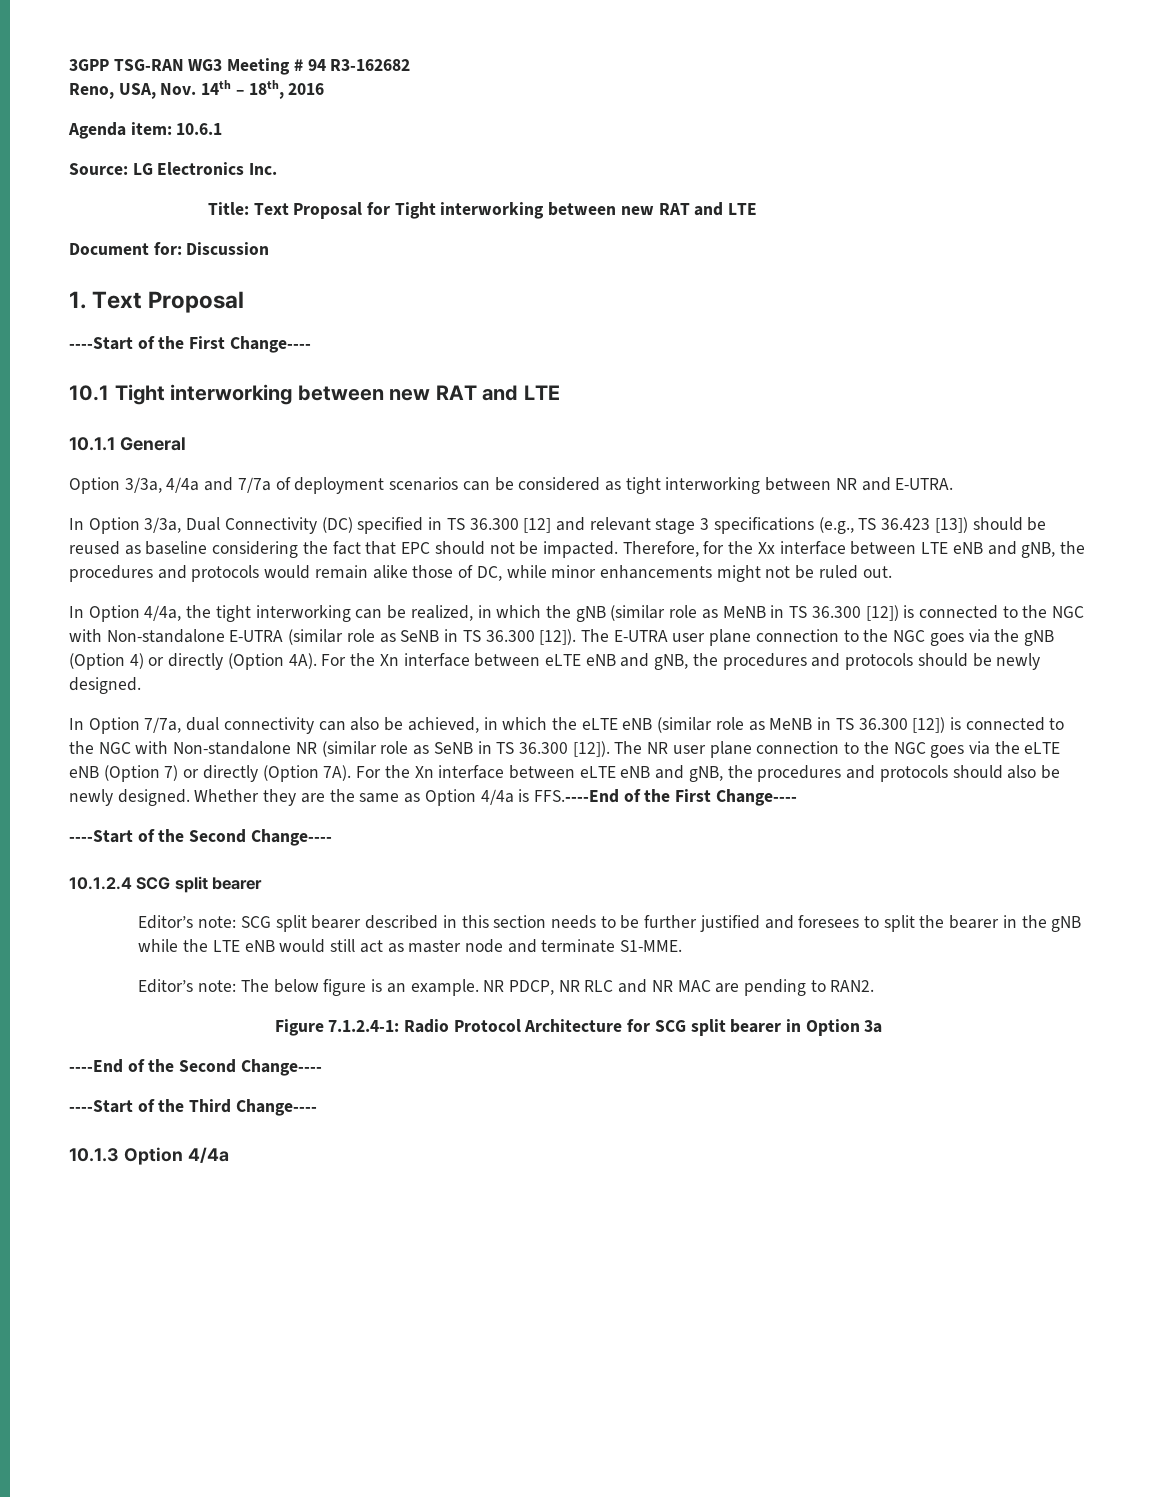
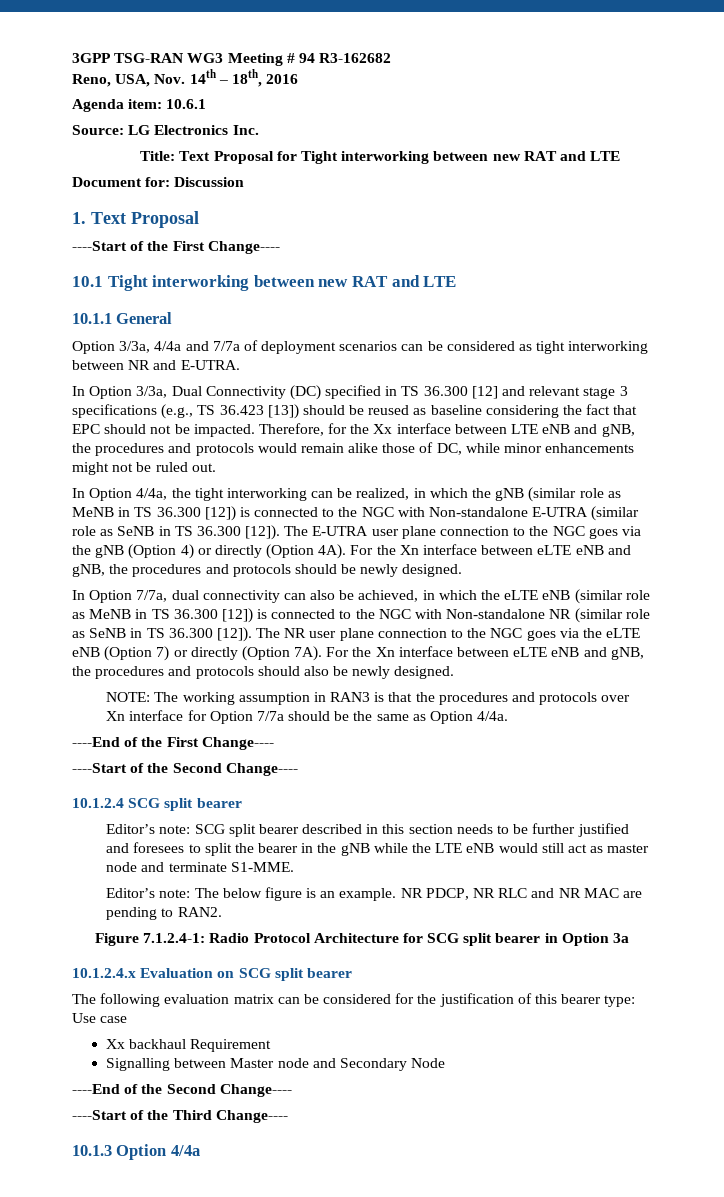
- For the Xn interface between eLTE eNB and gNB, the procedures and protocols should also be newly designed. Whether they are the same as Option 4/4a is FFS.----End of the First Change----
+ For the Xn interface between eLTE eNB and gNB, the procedures and protocols should also be newly designed.
+ NOTE: The working assumption in RAN3 is that the procedures and protocols over Xn interface for Option 7/7a should be the same as Option 4/4a.
+ ----End of the First Change----
+ 10.1.2.4.x Evaluation on SCG split bearer
+ The following evaluation matrix can be considered for the justification of this bearer type: Use case
+ Xx backhaul Requirement
+ Signalling between Master node and Secondary Node

